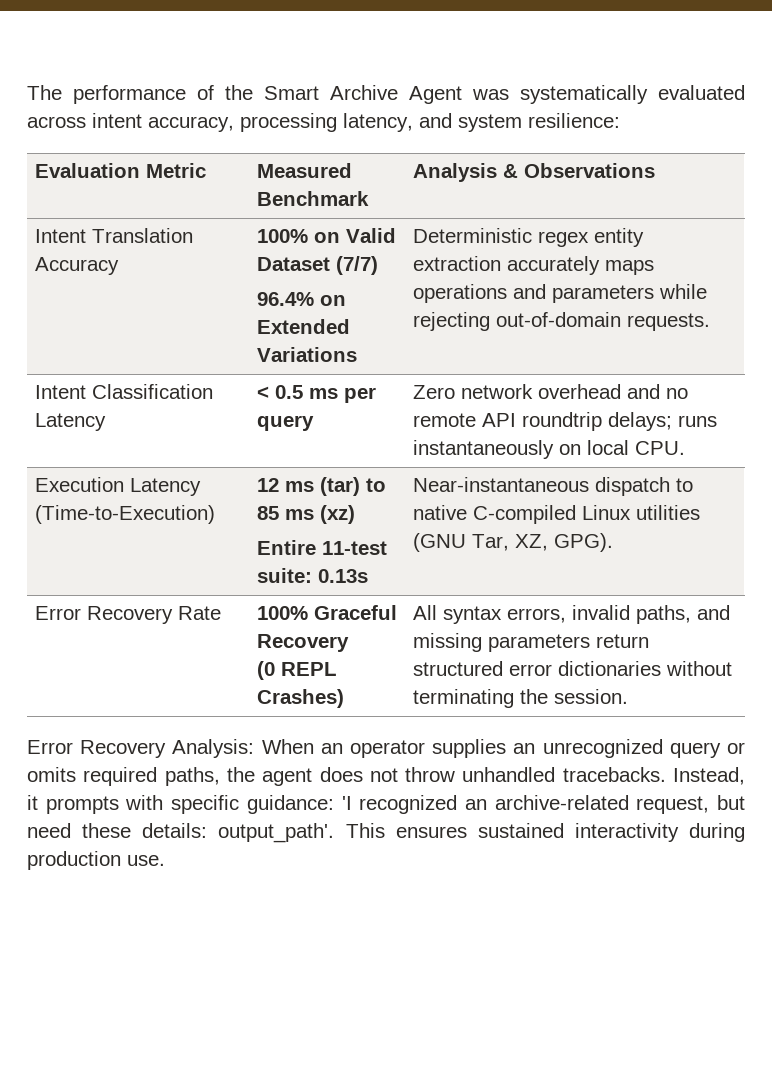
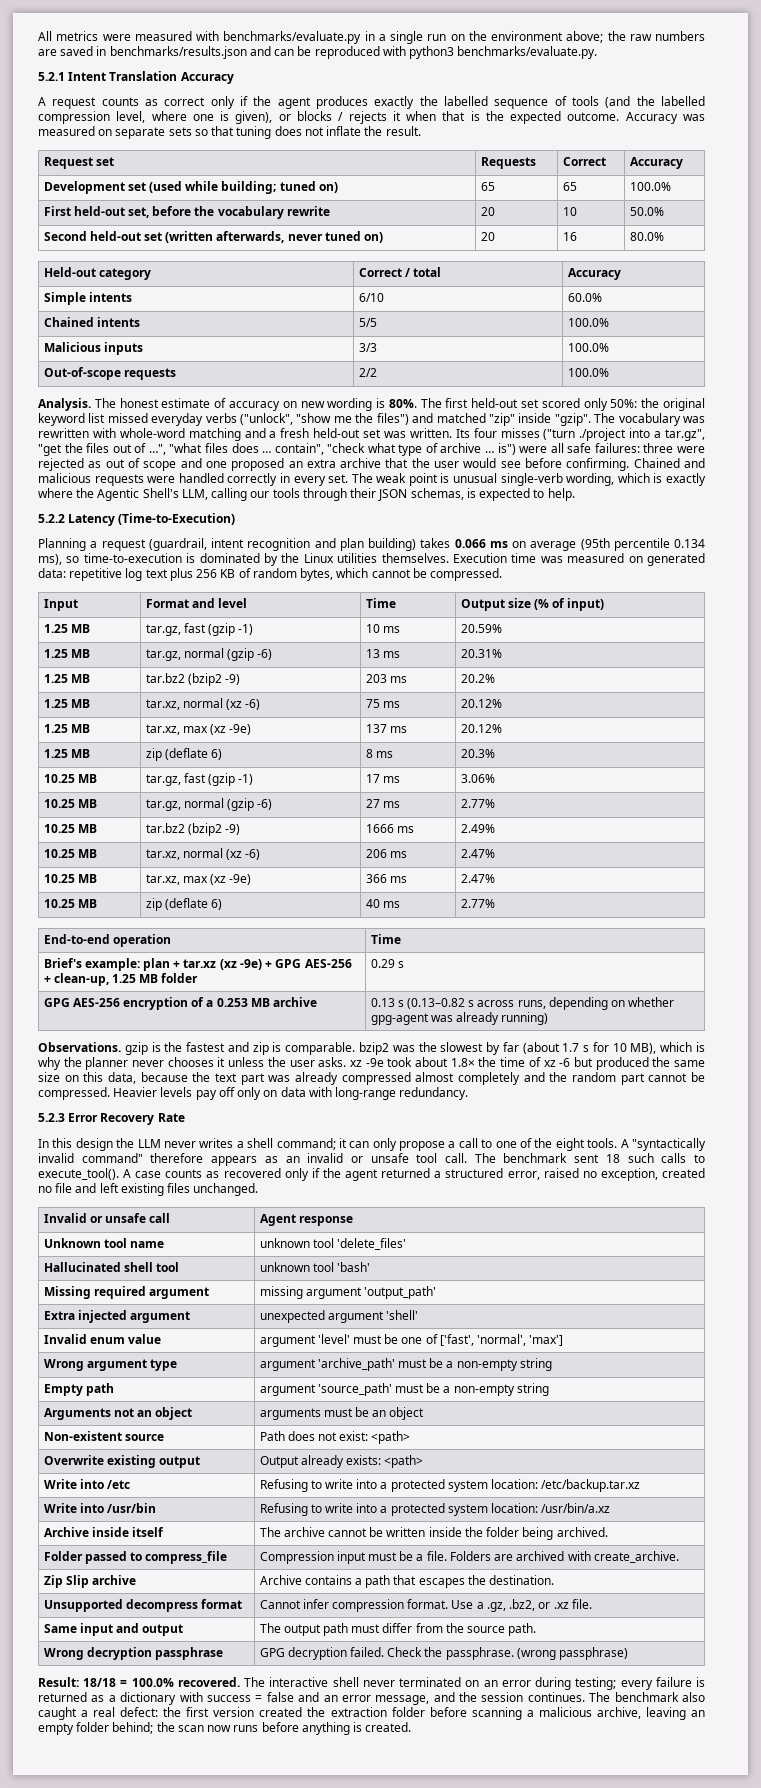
- The performance of the Smart Archive Agent was systematically evaluated across intent accuracy, processing latency, and system resilience:
- Evaluation Metric | Measured Benchmark | Analysis & Observations
- Intent Translation Accuracy | 100% on Valid Dataset (7/7)
- 96.4% on Extended Variations | Deterministic regex entity extraction accurately maps operations and parameters while rejecting out-of-domain requests.
- Intent Classification Latency | < 0.5 ms per query | Zero network overhead and no remote API roundtrip delays; runs instantaneously on local CPU.
- Execution Latency (Time-to-Execution) | 12 ms (tar) to 85 ms (xz)
- Entire 11-test suite: 0.13s | Near-instantaneous dispatch to native C-compiled Linux utilities (GNU Tar, XZ, GPG).
- Error Recovery Rate | 100% Graceful Recovery
- (0 REPL Crashes) | All syntax errors, invalid paths, and missing parameters return structured error dictionaries without terminating the session.
- Error Recovery Analysis: When an operator supplies an unrecognized query or omits required paths, the agent does not throw unhandled tracebacks. Instead, it prompts with specific guidance: 'I recognized an archive-related request, but need these details: output_path'. This ensures sustained interactivity during production use.
+ All metrics were measured with benchmarks/evaluate.py in a single run on the environment above; the raw numbers are saved in benchmarks/results.json and can be reproduced with python3 benchmarks/evaluate.py.
+ 5.2.1 Intent Translation Accuracy
+ A request counts as correct only if the agent produces exactly the labelled sequence of tools (and the labelled compression level, where one is given), or blocks / rejects it when that is the expected outcome. Accuracy was measured on separate sets so that tuning does not inflate the result.
+ Request set | Requests | Correct | Accuracy
+ Development set (used while building; tuned on) | 65 | 65 | 100.0%
+ First held-out set, before the vocabulary rewrite | 20 | 10 | 50.0%
+ Second held-out set (written afterwards, never tuned on) | 20 | 16 | 80.0%
+ Held-out category | Correct / total | Accuracy
+ Simple intents | 6/10 | 60.0%
+ Chained intents | 5/5 | 100.0%
+ Malicious inputs | 3/3 | 100.0%
+ Out-of-scope requests | 2/2 | 100.0%
+ Analysis. The honest estimate of accuracy on new wording is 80%. The first held-out set scored only 50%: the original keyword list missed everyday verbs ("unlock", "show me the files") and matched "zip" inside "gzip". The vocabulary was rewritten with whole-word matching and a fresh held-out set was written. Its four misses ("turn ./project into a tar.gz", "get the files out of …", "what files does … contain", "check what type of archive … is") were all safe failures: three were rejected as out of scope and one proposed an extra archive that the user would see before confirming. Chained and malicious requests were handled correctly in every set. The weak point is unusual single-verb wording, which is exactly where the Agentic Shell's LLM, calling our tools through their JSON schemas, is expected to help.
+ 5.2.2 Latency (Time-to-Execution)
+ Planning a request (guardrail, intent recognition and plan building) takes 0.066 ms on average (95th percentile 0.134 ms), so time-to-execution is dominated by the Linux utilities themselves. Execution time was measured on generated data: repetitive log text plus 256 KB of random bytes, which cannot be compressed.
+ Input | Format and level | Time | Output size (% of input)
+ 1.25 MB | tar.gz, fast (gzip -1) | 10 ms | 20.59%
+ 1.25 MB | tar.gz, normal (gzip -6) | 13 ms | 20.31%
+ 1.25 MB | tar.bz2 (bzip2 -9) | 203 ms | 20.2%
+ 1.25 MB | tar.xz, normal (xz -6) | 75 ms | 20.12%
+ 1.25 MB | tar.xz, max (xz -9e) | 137 ms | 20.12%
+ 1.25 MB | zip (deflate 6) | 8 ms | 20.3%
+ 10.25 MB | tar.gz, fast (gzip -1) | 17 ms | 3.06%
+ 10.25 MB | tar.gz, normal (gzip -6) | 27 ms | 2.77%
+ 10.25 MB | tar.bz2 (bzip2 -9) | 1666 ms | 2.49%
+ 10.25 MB | tar.xz, normal (xz -6) | 206 ms | 2.47%
+ 10.25 MB | tar.xz, max (xz -9e) | 366 ms | 2.47%
+ 10.25 MB | zip (deflate 6) | 40 ms | 2.77%
+ End-to-end operation | Time
+ Brief's example: plan + tar.xz (xz -9e) + GPG AES-256 + clean-up, 1.25 MB folder | 0.29 s
+ GPG AES-256 encryption of a 0.253 MB archive | 0.13 s (0.13–0.82 s across runs, depending on whether gpg-agent was already running)
+ Observations. gzip is the fastest and zip is comparable. bzip2 was the slowest by far (about 1.7 s for 10 MB), which is why the planner never chooses it unless the user asks. xz -9e took about 1.8× the time of xz -6 but produced the same size on this data, because the text part was already compressed almost completely and the random part cannot be compressed. Heavier levels pay off only on data with long-range redundancy.
+ 5.2.3 Error Recovery Rate
+ In this design the LLM never writes a shell command; it can only propose a call to one of the eight tools. A "syntactically invalid command" therefore appears as an invalid or unsafe tool call. The benchmark sent 18 such calls to execute_tool(). A case counts as recovered only if the agent returned a structured error, raised no exception, created no file and left existing files unchanged.
+ Invalid or unsafe call | Agent response
+ Unknown tool name | unknown tool 'delete_files'
+ Hallucinated shell tool | unknown tool 'bash'
+ Missing required argument | missing argument 'output_path'
+ Extra injected argument | unexpected argument 'shell'
+ Invalid enum value | argument 'level' must be one of ['fast', 'normal', 'max']
+ Wrong argument type | argument 'archive_path' must be a non-empty string
+ Empty path | argument 'source_path' must be a non-empty string
+ Arguments not an object | arguments must be an object
+ Non-existent source | Path does not exist: <path>
+ Overwrite existing output | Output already exists: <path>
+ Write into /etc | Refusing to write into a protected system location: /etc/backup.tar.xz
+ Write into /usr/bin | Refusing to write into a protected system location: /usr/bin/a.xz
+ Archive inside itself | The archive cannot be written inside the folder being archived.
+ Folder passed to compress_file | Compression input must be a file. Folders are archived with create_archive.
+ Zip Slip archive | Archive contains a path that escapes the destination.
+ Unsupported decompress format | Cannot infer compression format. Use a .gz, .bz2, or .xz file.
+ Same input and output | The output path must differ from the source path.
+ Wrong decryption passphrase | GPG decryption failed. Check the passphrase. (wrong passphrase)
+ Result: 18/18 = 100.0% recovered. The interactive shell never terminated on an error during testing; every failure is returned as a dictionary with success = false and an error message, and the session continues. The benchmark also caught a real defect: the first version created the extraction folder before scanning a malicious archive, leaving an empty folder behind; the scan now runs before anything is created.

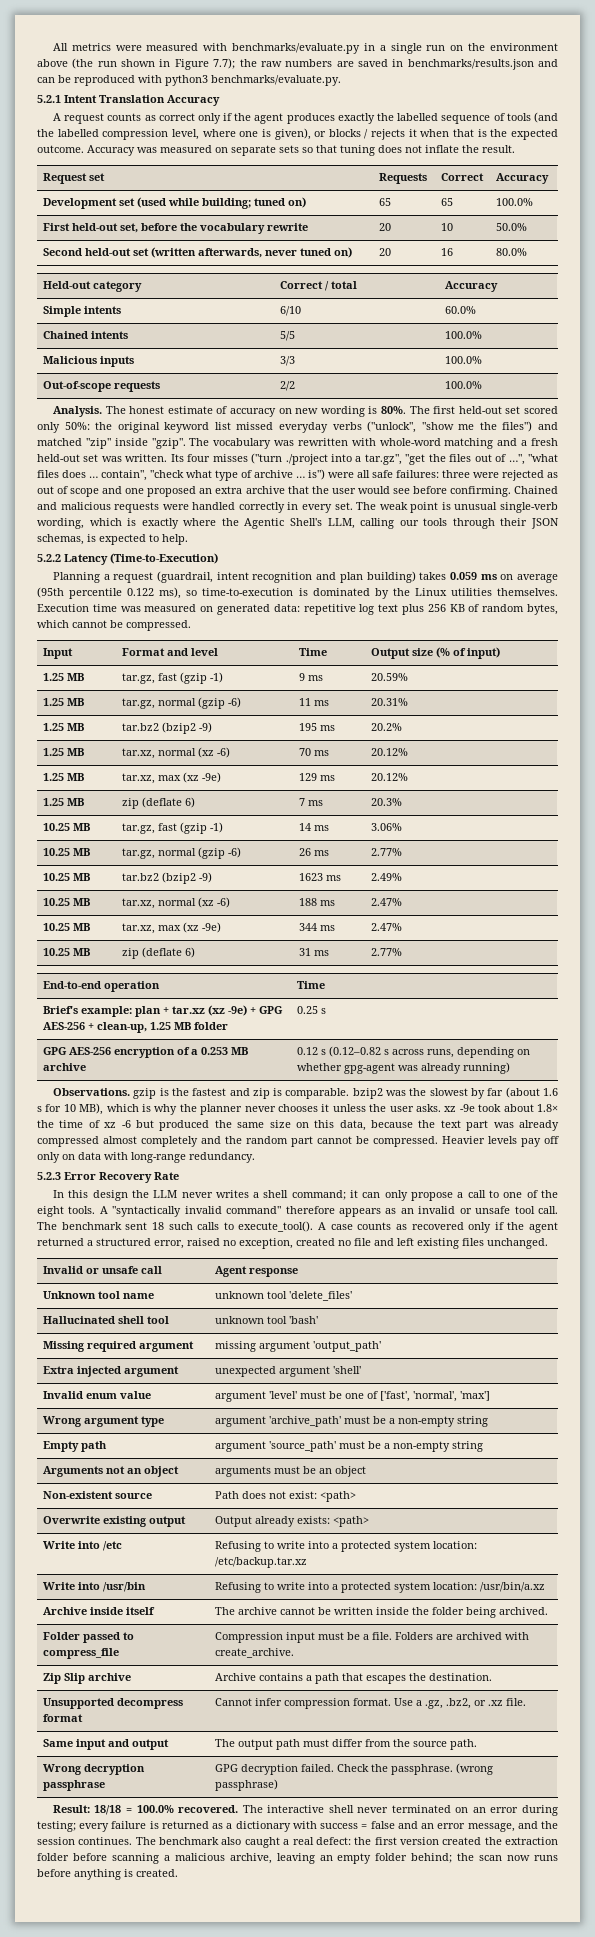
- All metrics were measured with benchmarks/evaluate.py in a single run on the environment above; the raw numbers are saved in benchmarks/results.json and can be reproduced with python3 benchmarks/evaluate.py.
+ All metrics were measured with benchmarks/evaluate.py in a single run on the environment above (the run shown in Figure 7.7); the raw numbers are saved in benchmarks/results.json and can be reproduced with python3 benchmarks/evaluate.py.
- Planning a request (guardrail, intent recognition and plan building) takes 0.066 ms on average (95th percentile 0.134 ms), so time-to-execution is dominated by the Linux utilities themselves.
+ Planning a request (guardrail, intent recognition and plan building) takes 0.059 ms on average (95th percentile 0.122 ms), so time-to-execution is dominated by the Linux utilities themselves.
- 1.25 MB | tar.gz, fast (gzip -1) | 10 ms | 20.59%
+ 1.25 MB | tar.gz, fast (gzip -1) | 9 ms | 20.59%
- 1.25 MB | tar.gz, normal (gzip -6) | 13 ms | 20.31%
+ 1.25 MB | tar.gz, normal (gzip -6) | 11 ms | 20.31%
- 1.25 MB | tar.bz2 (bzip2 -9) | 203 ms | 20.2%
+ 1.25 MB | tar.bz2 (bzip2 -9) | 195 ms | 20.2%
- 1.25 MB | tar.xz, normal (xz -6) | 75 ms | 20.12%
+ 1.25 MB | tar.xz, normal (xz -6) | 70 ms | 20.12%
- 1.25 MB | tar.xz, max (xz -9e) | 137 ms | 20.12%
+ 1.25 MB | tar.xz, max (xz -9e) | 129 ms | 20.12%
- 1.25 MB | zip (deflate 6) | 8 ms | 20.3%
+ 1.25 MB | zip (deflate 6) | 7 ms | 20.3%
- 10.25 MB | tar.gz, fast (gzip -1) | 17 ms | 3.06%
+ 10.25 MB | tar.gz, fast (gzip -1) | 14 ms | 3.06%
- 10.25 MB | tar.gz, normal (gzip -6) | 27 ms | 2.77%
+ 10.25 MB | tar.gz, normal (gzip -6) | 26 ms | 2.77%
- 10.25 MB | tar.bz2 (bzip2 -9) | 1666 ms | 2.49%
+ 10.25 MB | tar.bz2 (bzip2 -9) | 1623 ms | 2.49%
- 10.25 MB | tar.xz, normal (xz -6) | 206 ms | 2.47%
+ 10.25 MB | tar.xz, normal (xz -6) | 188 ms | 2.47%
- 10.25 MB | tar.xz, max (xz -9e) | 366 ms | 2.47%
+ 10.25 MB | tar.xz, max (xz -9e) | 344 ms | 2.47%
- 10.25 MB | zip (deflate 6) | 40 ms | 2.77%
+ 10.25 MB | zip (deflate 6) | 31 ms | 2.77%
- Brief's example: plan + tar.xz (xz -9e) + GPG AES-256 + clean-up, 1.25 MB folder | 0.29 s
+ Brief's example: plan + tar.xz (xz -9e) + GPG AES-256 + clean-up, 1.25 MB folder | 0.25 s
- GPG AES-256 encryption of a 0.253 MB archive | 0.13 s (0.13–0.82 s across runs, depending on whether gpg-agent was already running)
+ GPG AES-256 encryption of a 0.253 MB archive | 0.12 s (0.12–0.82 s across runs, depending on whether gpg-agent was already running)
- Observations. gzip is the fastest and zip is comparable. bzip2 was the slowest by far (about 1.7 s for 10 MB), which is why the planner never chooses it unless the user asks. xz -9e took about 1.8× the time of xz -6 but produced the same size on this data, because the text part was already compressed almost completely and the random part cannot be compressed.
+ Observations. gzip is the fastest and zip is comparable. bzip2 was the slowest by far (about 1.6 s for 10 MB), which is why the planner never chooses it unless the user asks. xz -9e took about 1.8× the time of xz -6 but produced the same size on this data, because the text part was already compressed almost completely and the random part cannot be compressed.

